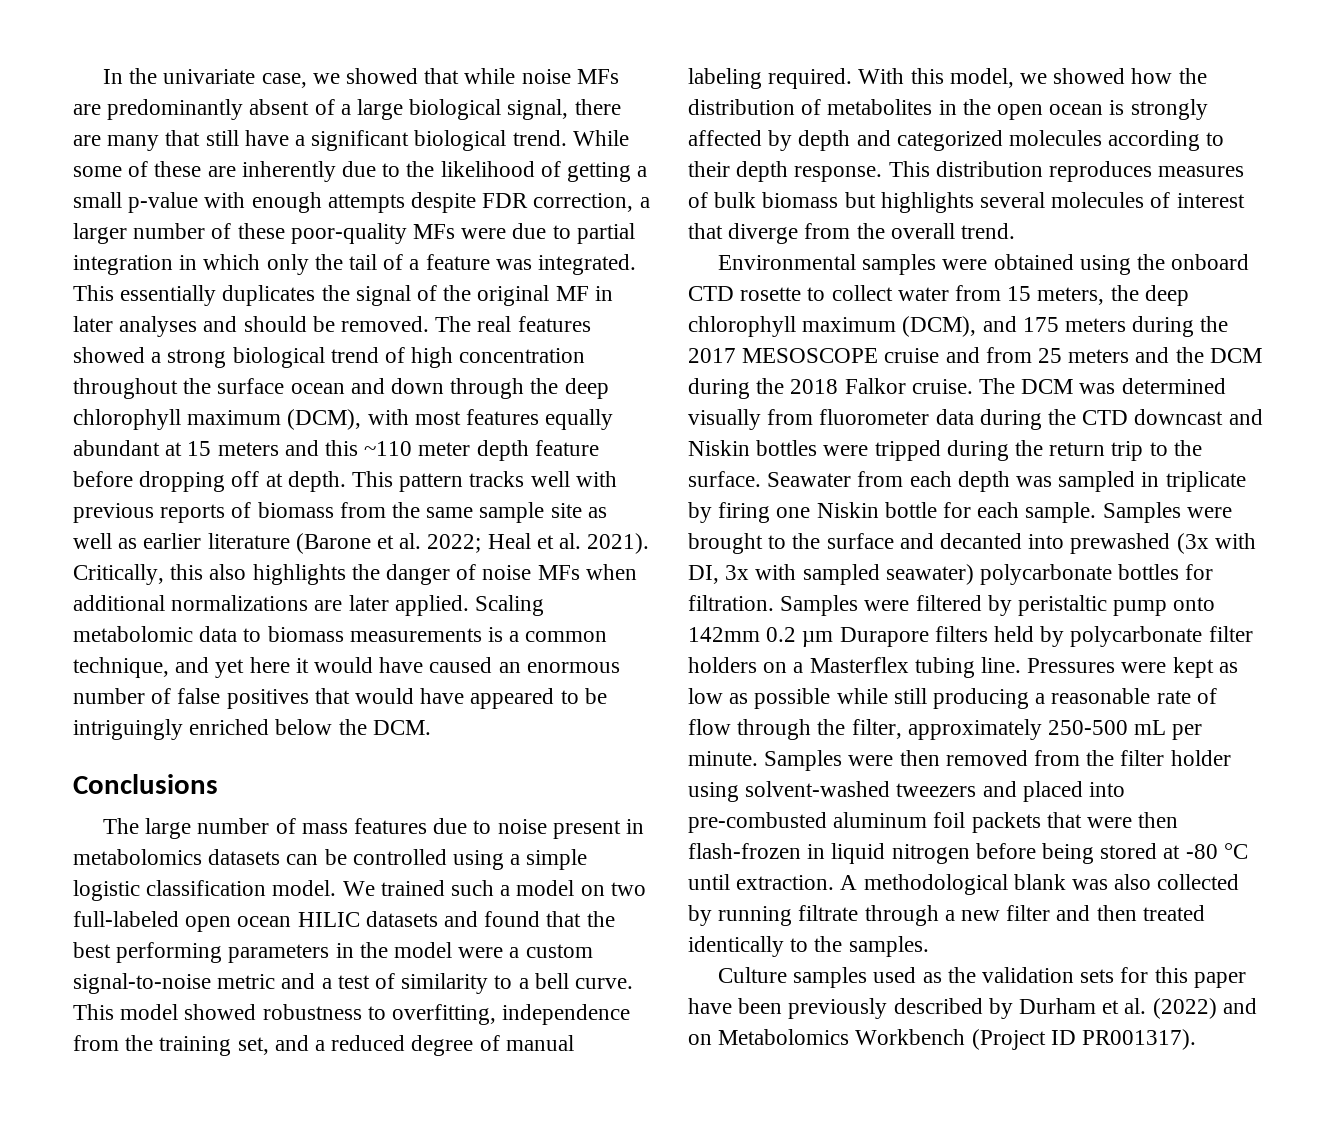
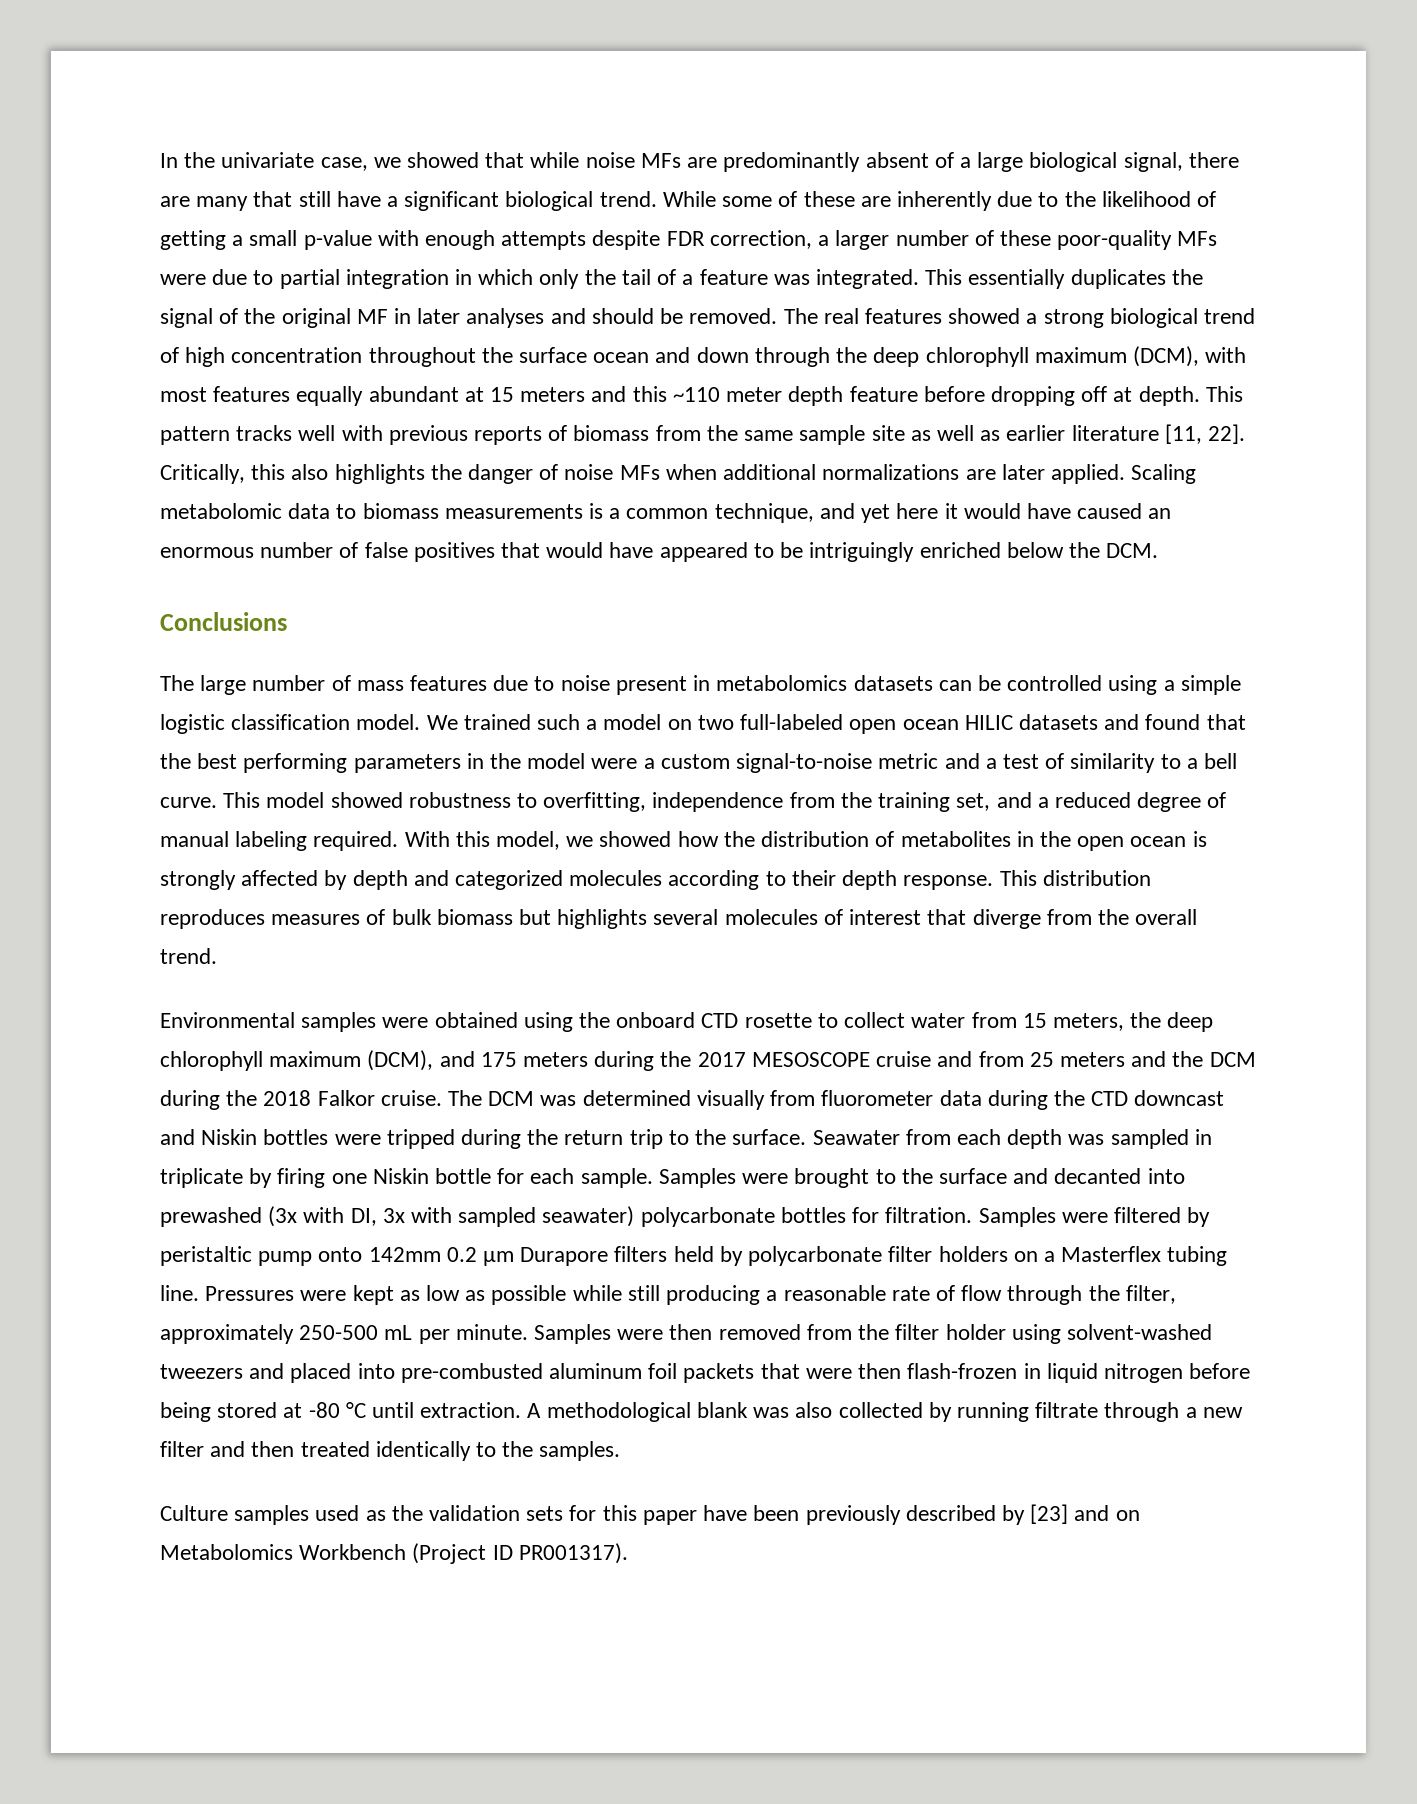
- This pattern tracks well with previous reports of biomass from the same sample site as well as earlier literature (Barone et al. 2022; Heal et al. 2021).
+ This pattern tracks well with previous reports of biomass from the same sample site as well as earlier literature [11, 22].
- Culture samples used as the validation sets for this paper have been previously described by Durham et al. (2022) and on Metabolomics Workbench (Project ID PR001317).
+ Culture samples used as the validation sets for this paper have been previously described by [23] and on Metabolomics Workbench (Project ID PR001317).

